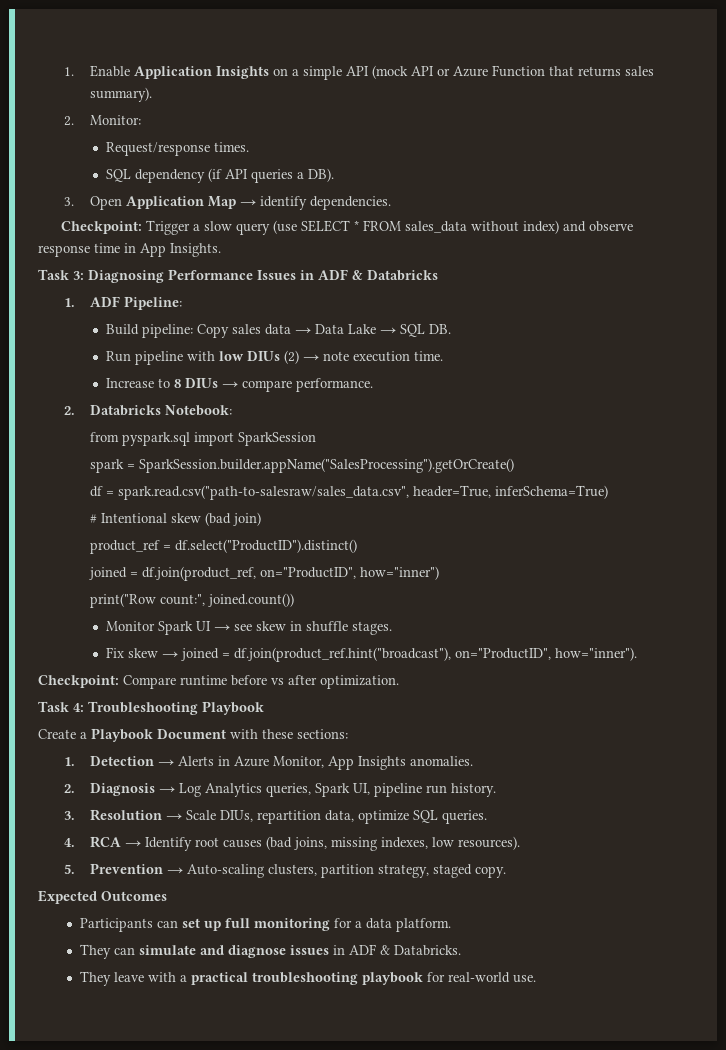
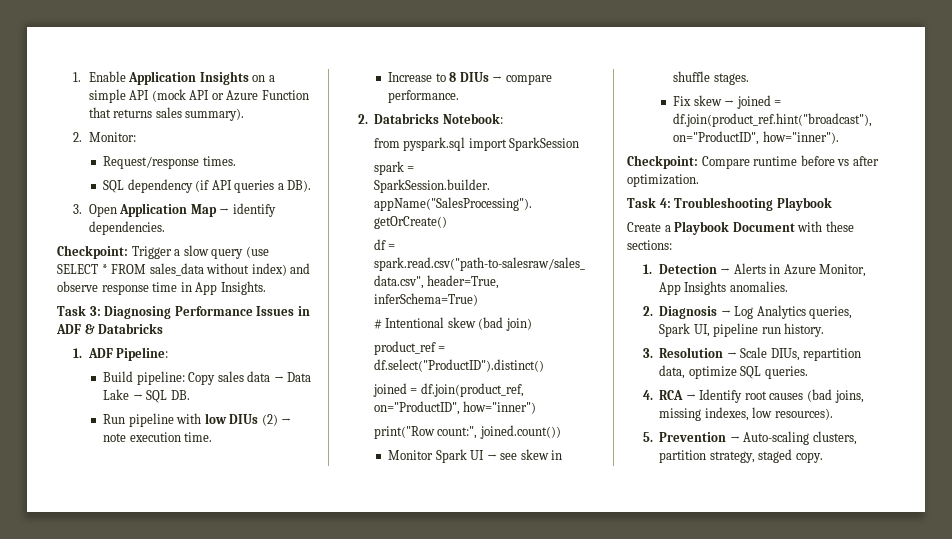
- Expected Outcomes
- Participants can set up full monitoring for a data platform.
- They can simulate and diagnose issues in ADF & Databricks.
- They leave with a practical troubleshooting playbook for real-world use.

